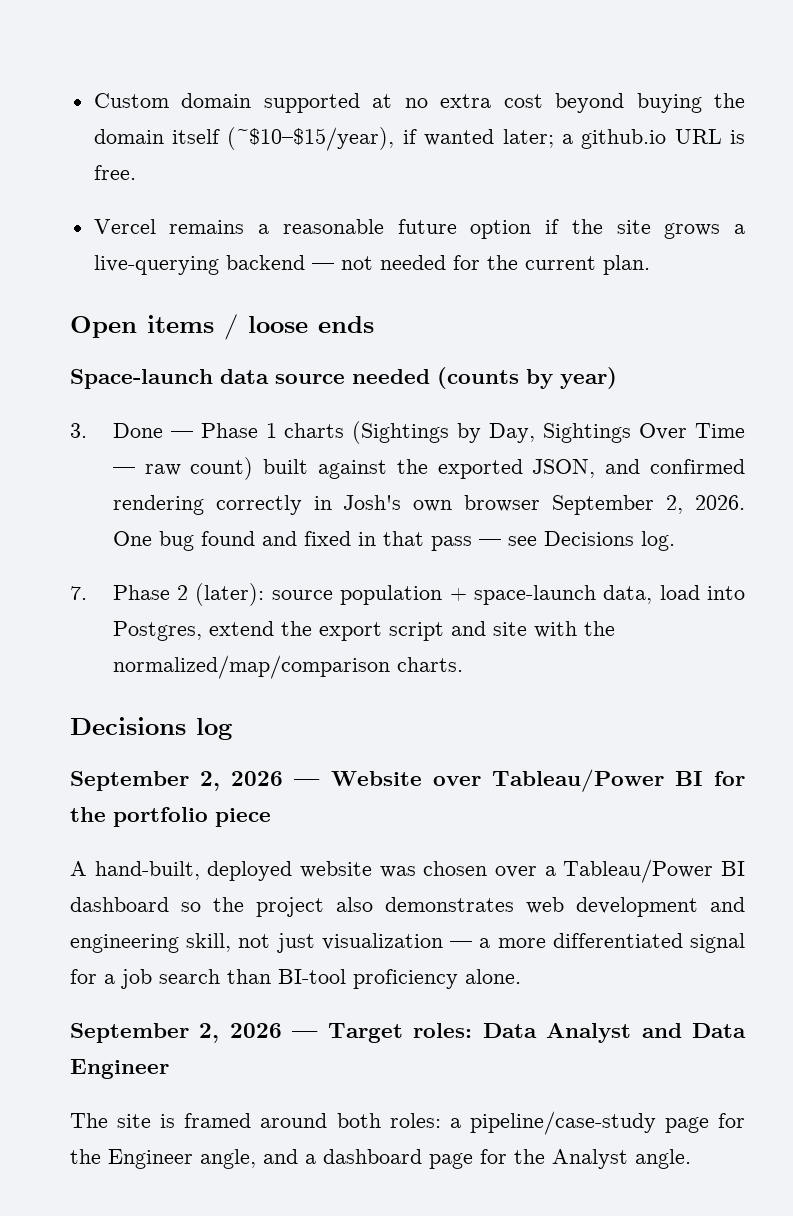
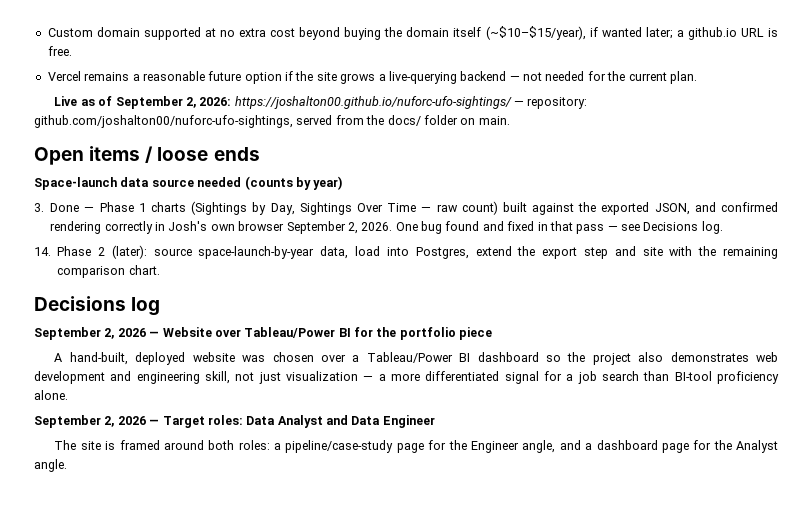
+ Live as of September 2, 2026: https://joshalton00.github.io/nuforc-ufo-sightings/ — repository: github.com/joshalton00/nuforc-ufo-sightings, served from the docs/ folder on main.
- 7. Phase 2 (later): source population + space-launch data, load into Postgres, extend the export script and site with the normalized/map/comparison charts.
+ 14. Phase 2 (later): source space-launch-by-year data, load into Postgres, extend the export step and site with the remaining comparison chart.

